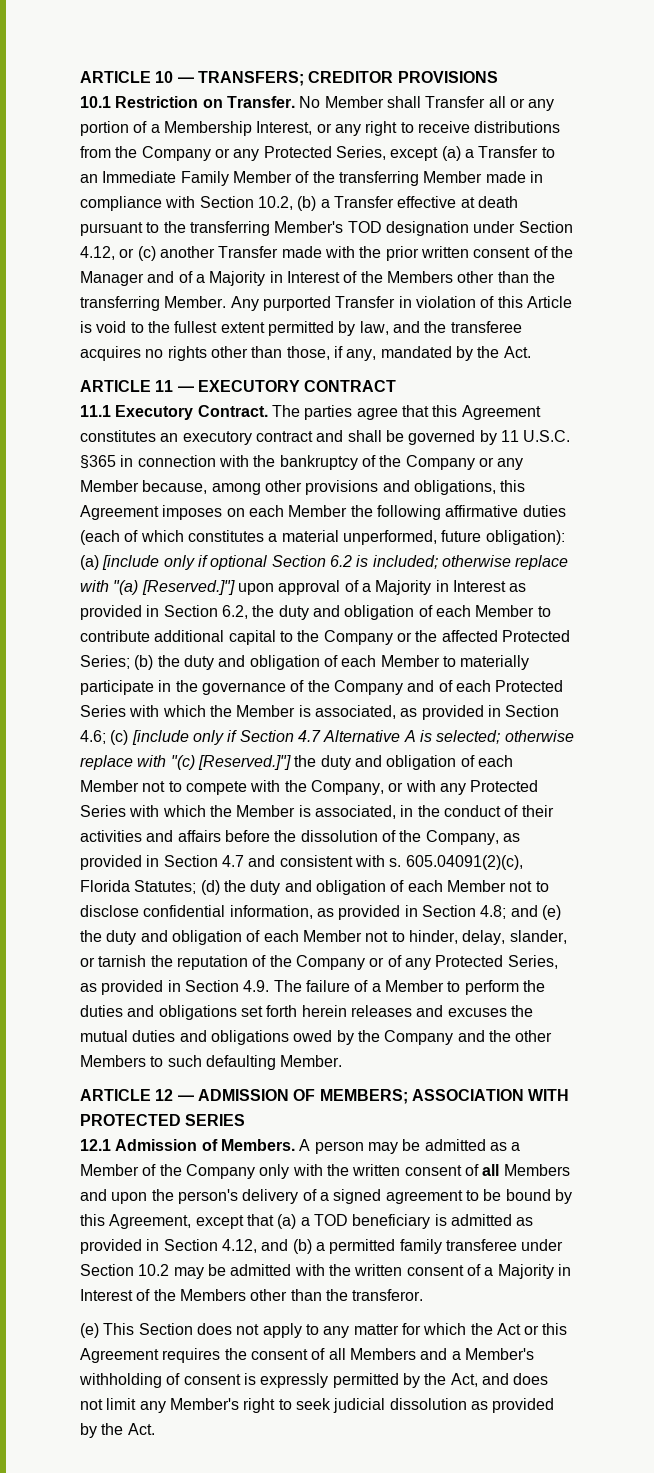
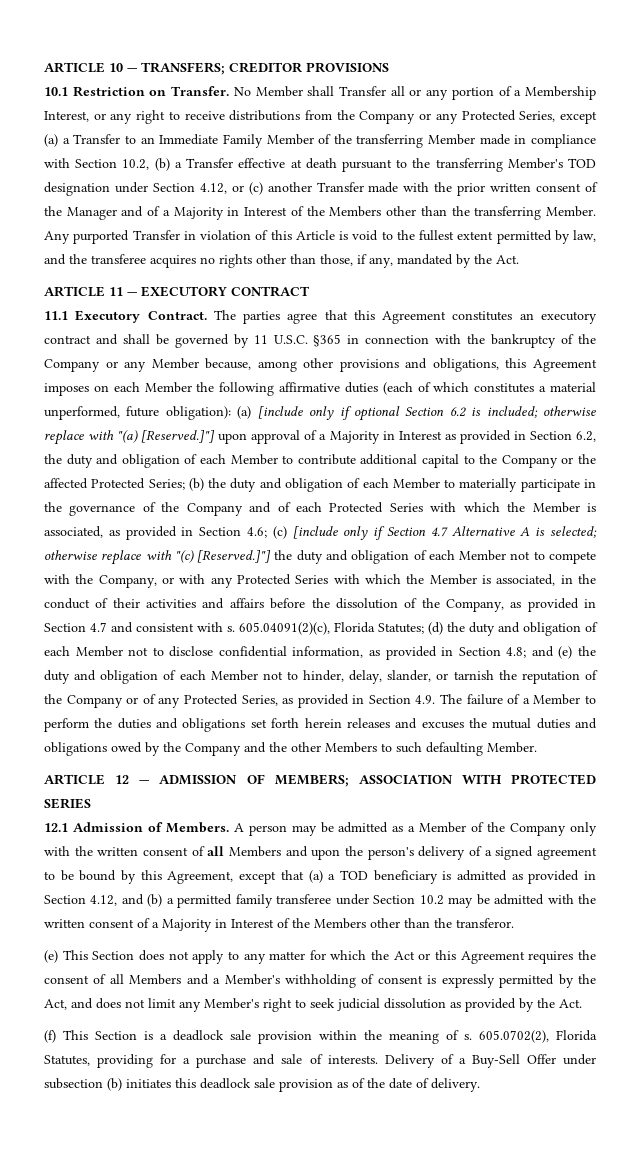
+ (f) This Section is a deadlock sale provision within the meaning of s. 605.0702(2), Florida Statutes, providing for a purchase and sale of interests. Delivery of a Buy-Sell Offer under subsection (b) initiates this deadlock sale provision as of the date of delivery.

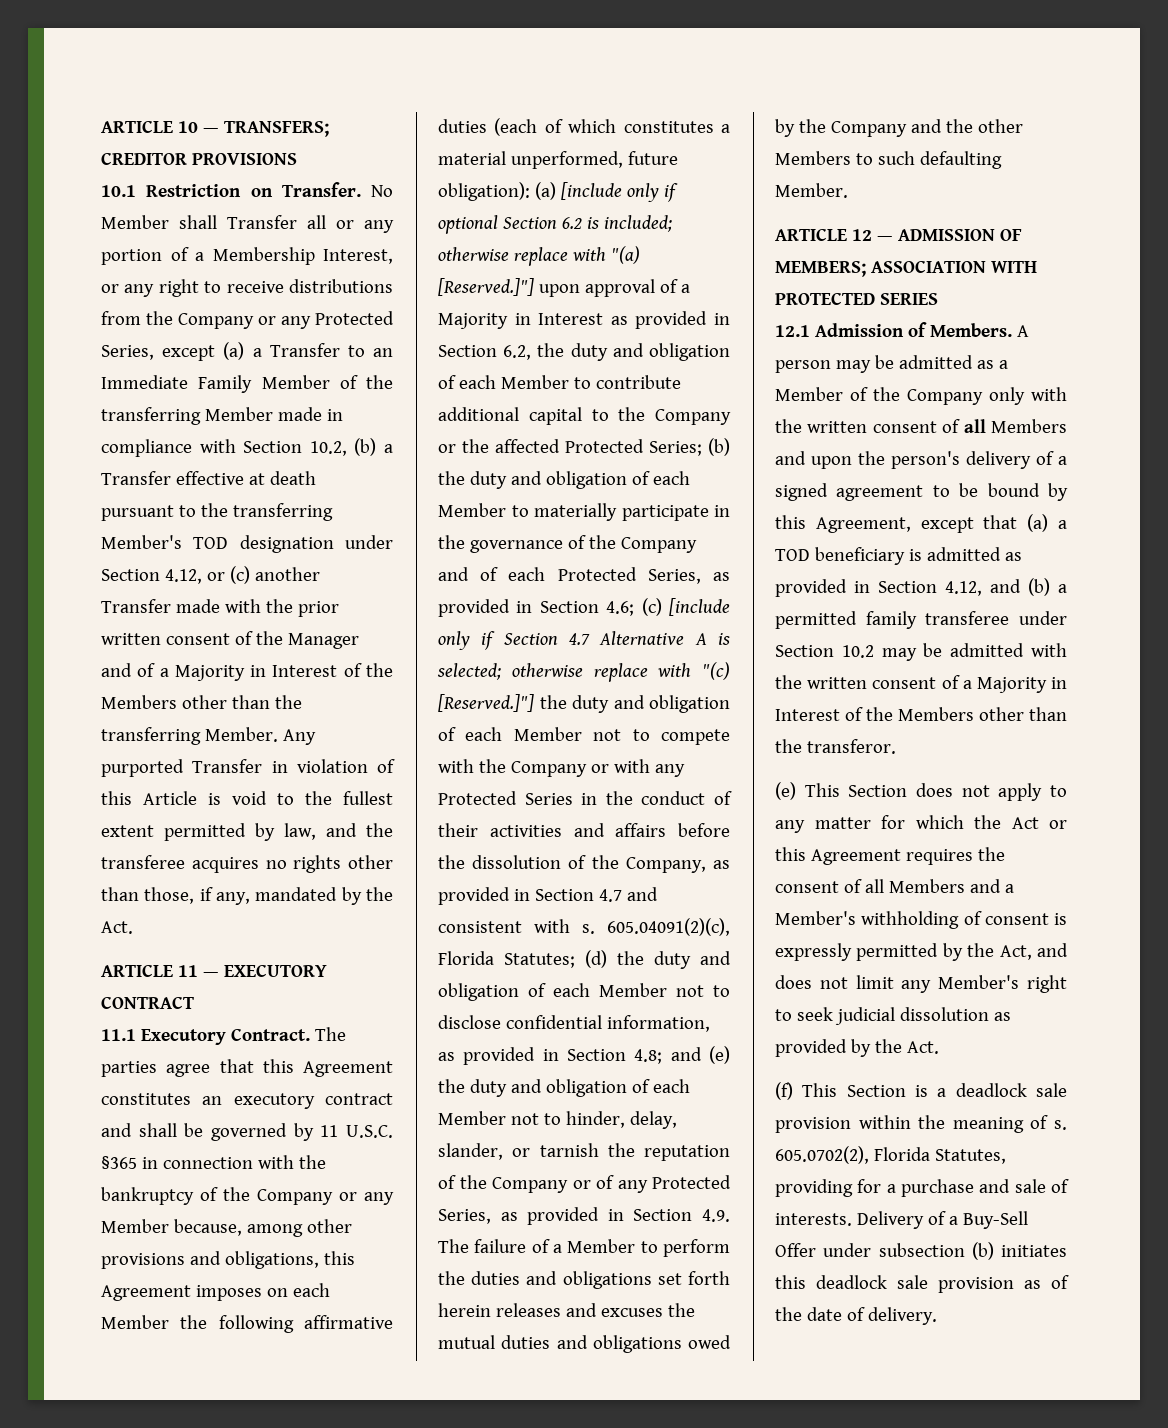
- (b) the duty and obligation of each Member to materially participate in the governance of the Company and of each Protected Series with which the Member is associated, as provided in Section 4.6;
+ (b) the duty and obligation of each Member to materially participate in the governance of the Company and of each Protected Series, as provided in Section 4.6;
- otherwise replace with "(c) [Reserved.]"] the duty and obligation of each Member not to compete with the Company, or with any Protected Series with which the Member is associated, in the conduct of their activities and affairs before the dissolution of the Company, as provided in Section 4.7 and consistent with s.
+ otherwise replace with "(c) [Reserved.]"] the duty and obligation of each Member not to compete with the Company or with any Protected Series in the conduct of their activities and affairs before the dissolution of the Company, as provided in Section 4.7 and consistent with s.

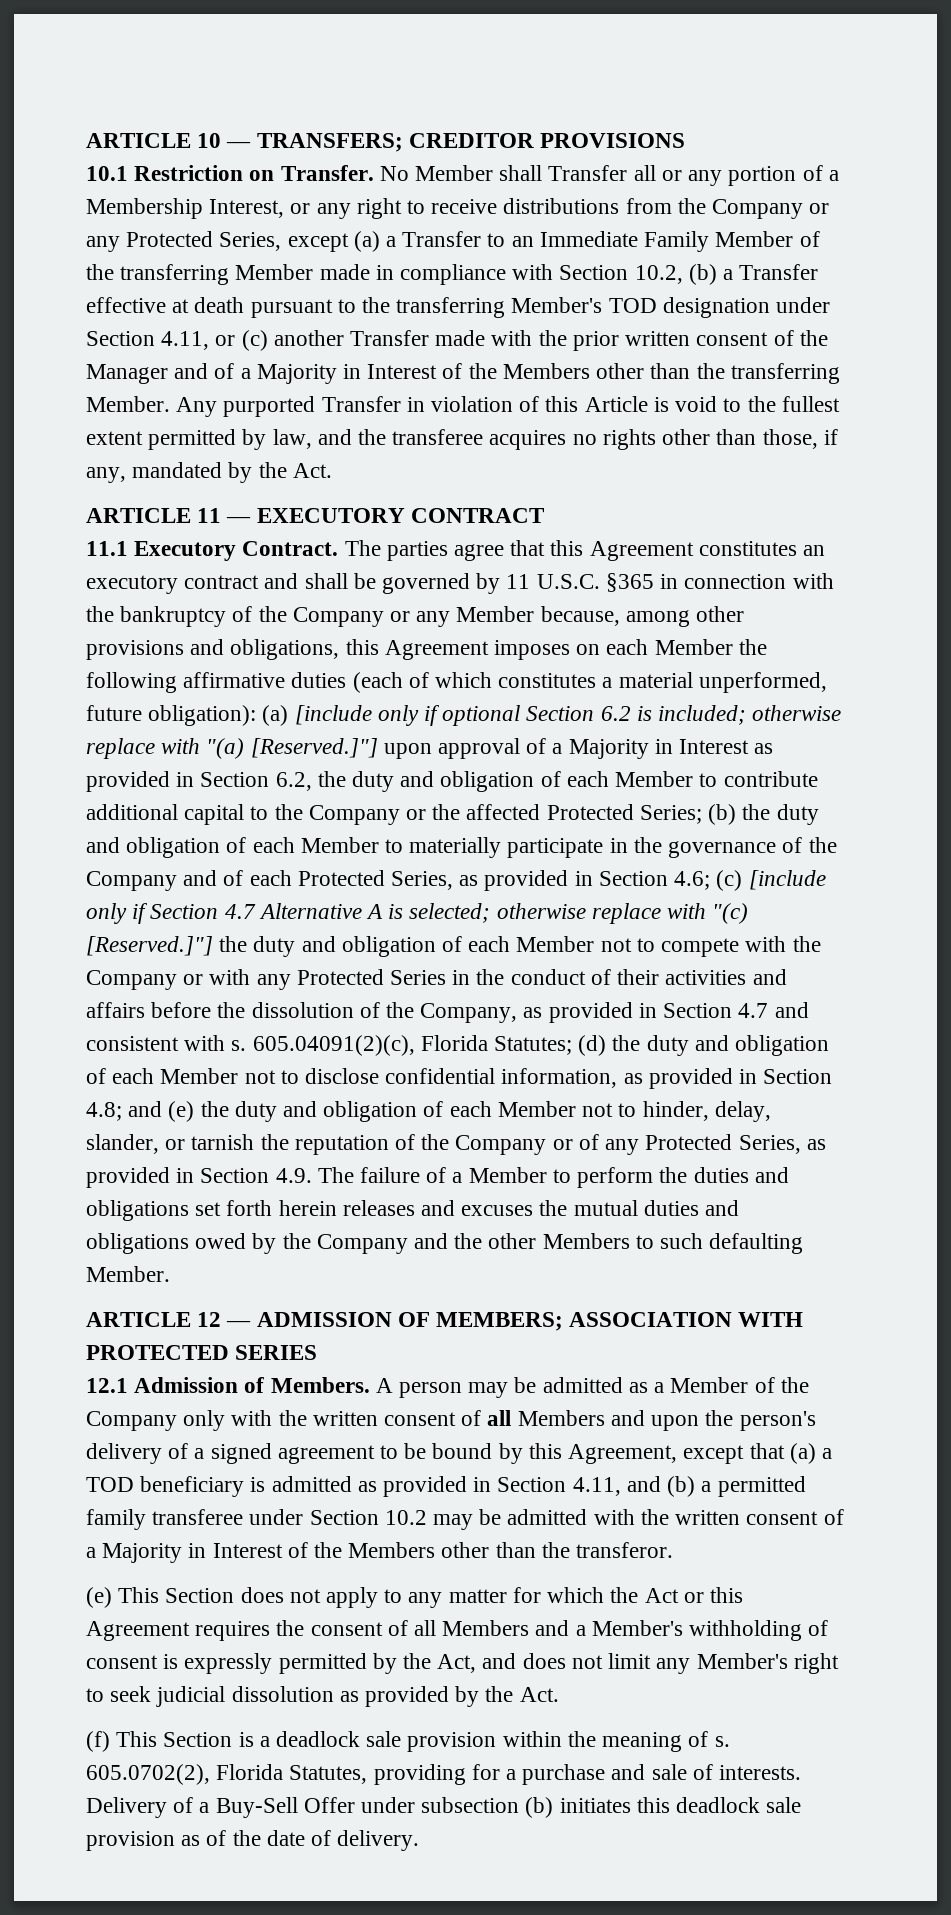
- No Member shall Transfer all or any portion of a Membership Interest, or any right to receive distributions from the Company or any Protected Series, except (a) a Transfer to an Immediate Family Member of the transferring Member made in compliance with Section 10.2, (b) a Transfer effective at death pursuant to the transferring Member's TOD designation under Section 4.12, or (c) another Transfer made with the prior written consent of the Manager and of a Majority in Interest of the Members other than the transferring Member.
+ No Member shall Transfer all or any portion of a Membership Interest, or any right to receive distributions from the Company or any Protected Series, except (a) a Transfer to an Immediate Family Member of the transferring Member made in compliance with Section 10.2, (b) a Transfer effective at death pursuant to the transferring Member's TOD designation under Section 4.11, or (c) another Transfer made with the prior written consent of the Manager and of a Majority in Interest of the Members other than the transferring Member.
- A person may be admitted as a Member of the Company only with the written consent of all Members and upon the person's delivery of a signed agreement to be bound by this Agreement, except that (a) a TOD beneficiary is admitted as provided in Section 4.12, and (b) a permitted family transferee under Section 10.2 may be admitted with the written consent of a Majority in Interest of the Members other than the transferor.
+ A person may be admitted as a Member of the Company only with the written consent of all Members and upon the person's delivery of a signed agreement to be bound by this Agreement, except that (a) a TOD beneficiary is admitted as provided in Section 4.11, and (b) a permitted family transferee under Section 10.2 may be admitted with the written consent of a Majority in Interest of the Members other than the transferor.

